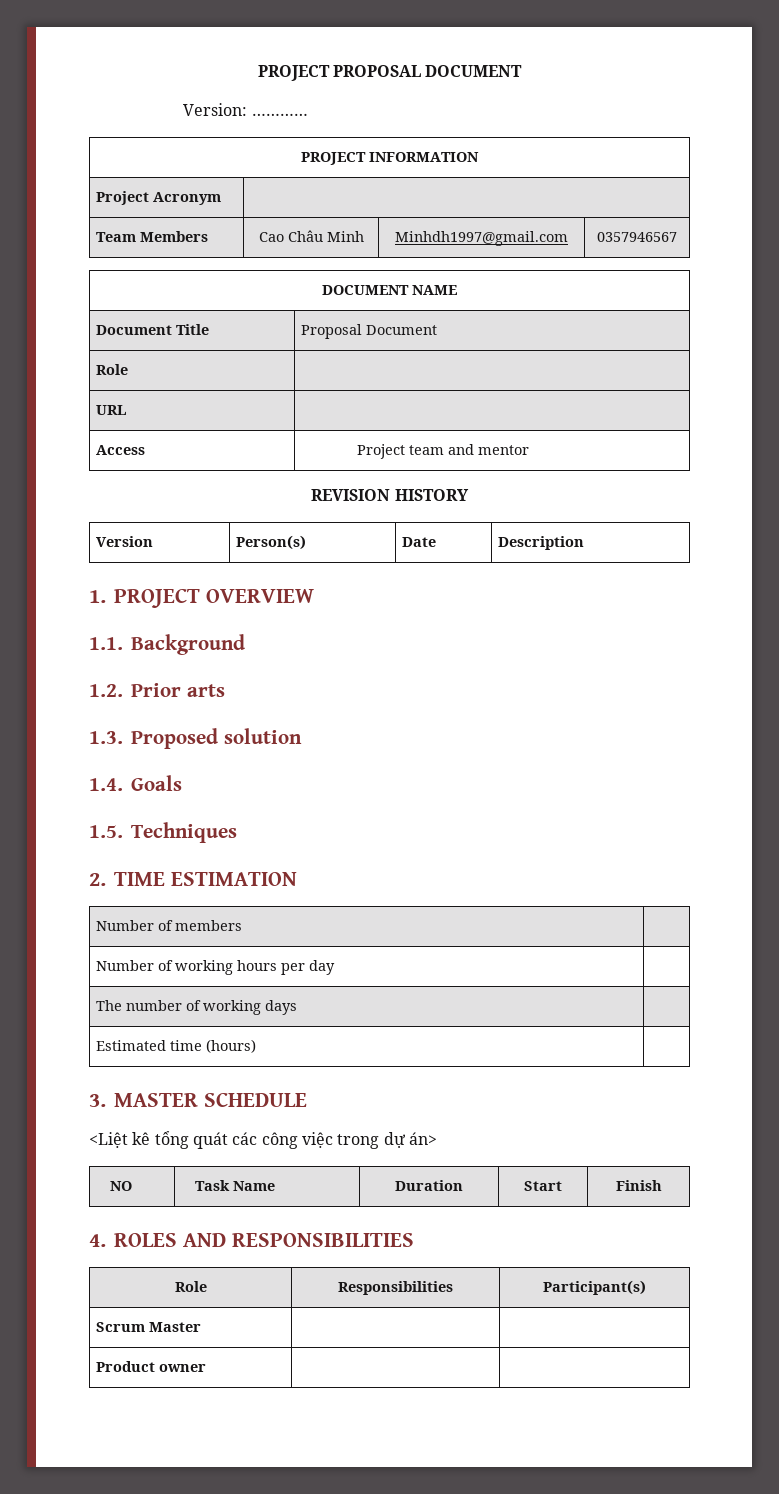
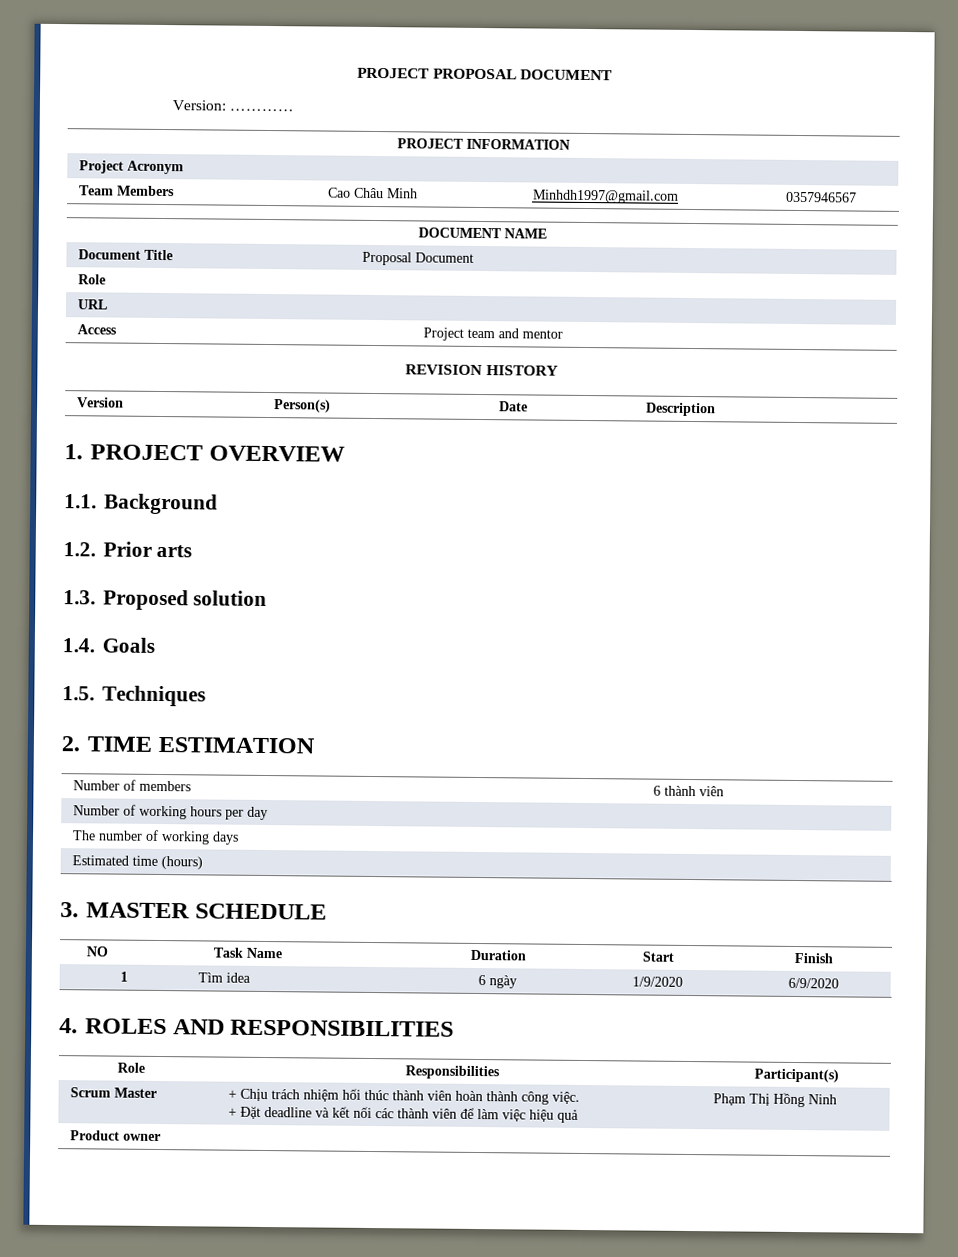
- Number of members |
+ Number of members | 6 thành viên
- <Liệt kê tổng quát các công việc trong dự án>
+ 1 | Tìm idea | 6 ngày | 1/9/2020 | 6/9/2020
- Scrum Master | |
+ Scrum Master | + Chịu trách nhiệm hối thúc thành viên hoàn thành công việc.
+ + Đặt deadline và kết nối các thành viên để làm việc hiệu quả | Phạm Thị Hồng Ninh

